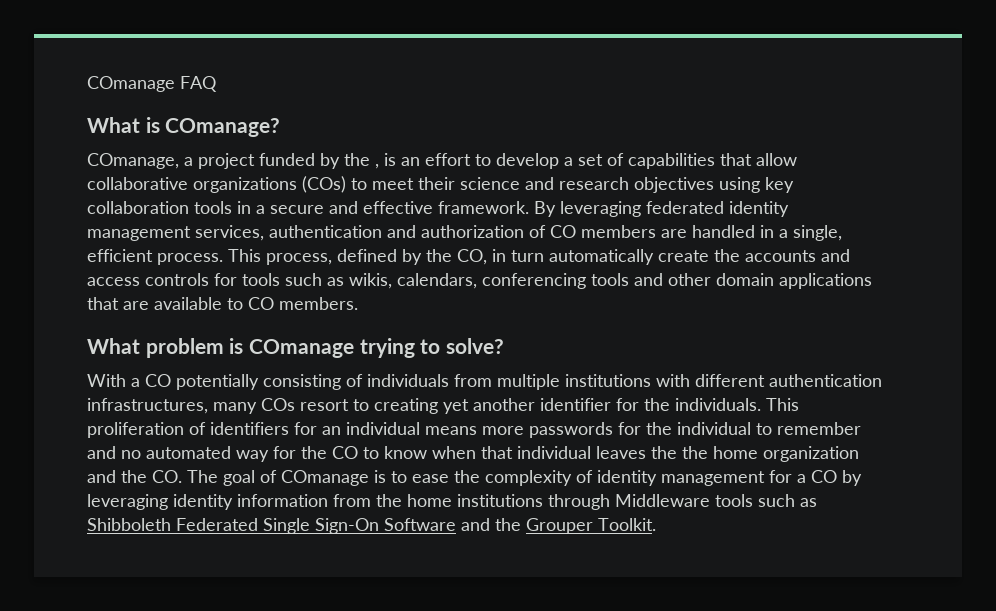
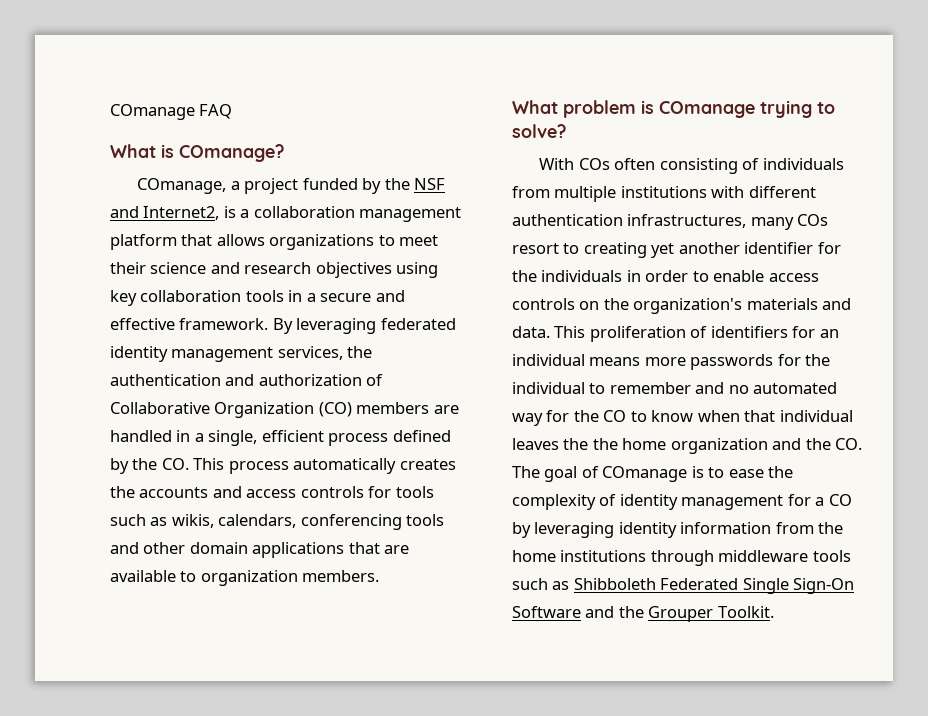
- COmanage, a project funded by the , is an effort to develop a set of capabilities that allow collaborative organizations (COs) to meet their science and research objectives using key collaboration tools in a secure and effective framework.
+ COmanage, a project funded by the NSF and Internet2, is a collaboration management platform that allows organizations to meet their science and research objectives using key collaboration tools in a secure and effective framework.
- By leveraging federated identity management services, authentication and authorization of CO members are handled in a single, efficient process. This process, defined by the CO, in turn automatically create the accounts and access controls for tools such as wikis, calendars, conferencing tools and other domain applications that are available to CO members.
+ By leveraging federated identity management services, the authentication and authorization of Collaborative Organization (CO) members are handled in a single, efficient process defined by the CO. This process automatically creates the accounts and access controls for tools such as wikis, calendars, conferencing tools and other domain applications that are available to organization members.
- With a CO potentially consisting of individuals from multiple institutions with different authentication infrastructures, many COs resort to creating yet another identifier for the individuals.
+ With COs often consisting of individuals from multiple institutions with different authentication infrastructures, many COs resort to creating yet another identifier for the individuals in order to enable access controls on the organization's materials and data.
- This proliferation of identifiers for an individual means more passwords for the individual to remember and no automated way for the CO to know when that individual leaves the the home organization and the CO. The goal of COmanage is to ease the complexity of identity management for a CO by leveraging identity information from the home institutions through Middleware tools such as Shibboleth Federated Single Sign-On Software and the Grouper Toolkit.
+ This proliferation of identifiers for an individual means more passwords for the individual to remember and no automated way for the CO to know when that individual leaves the the home organization and the CO. The goal of COmanage is to ease the complexity of identity management for a CO by leveraging identity information from the home institutions through middleware tools such as Shibboleth Federated Single Sign-On Software and the Grouper Toolkit.

